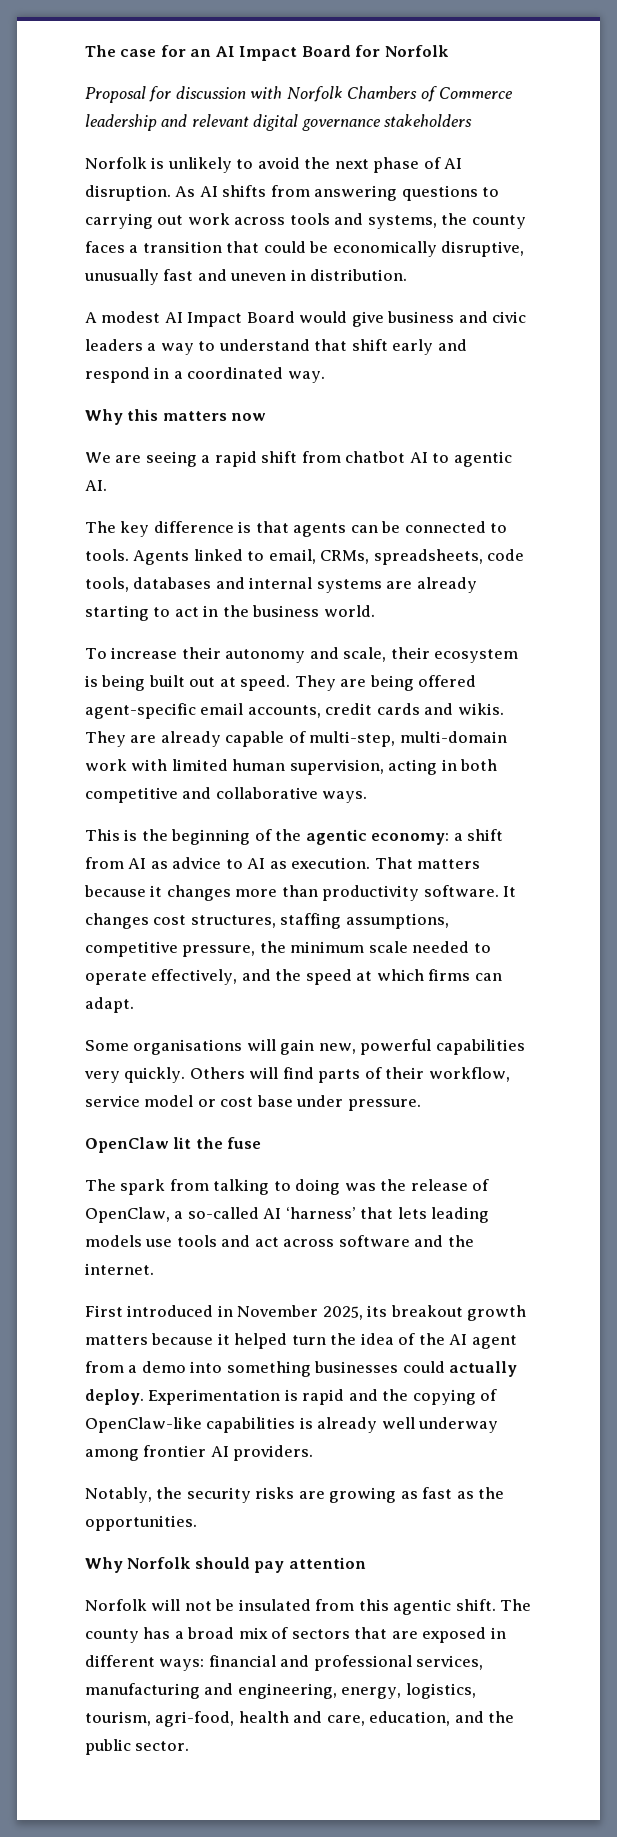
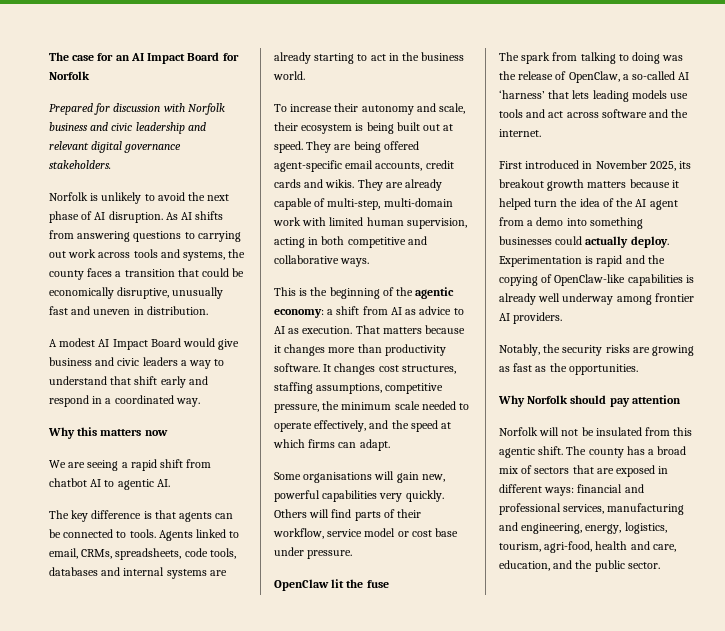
- Proposal for discussion with Norfolk Chambers of Commerce leadership and relevant digital governance stakeholders
+ Prepared for discussion with Norfolk business and civic leadership and relevant digital governance stakeholders.

